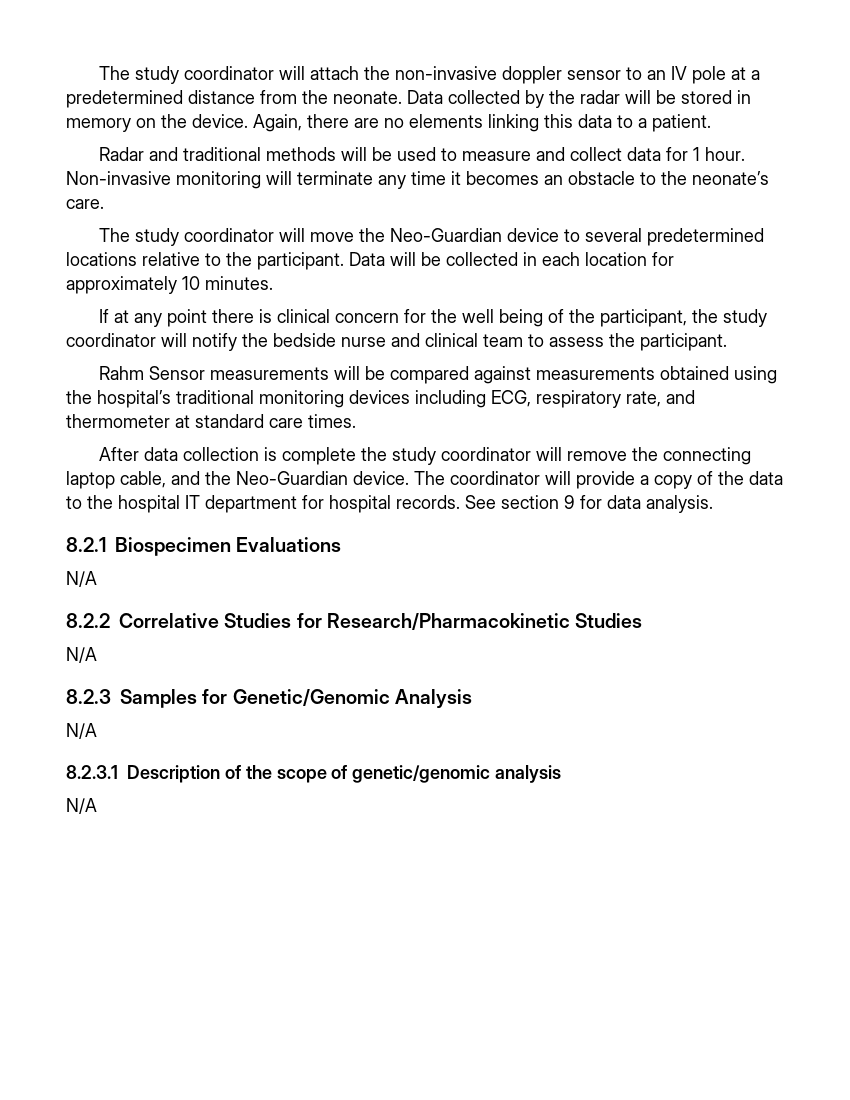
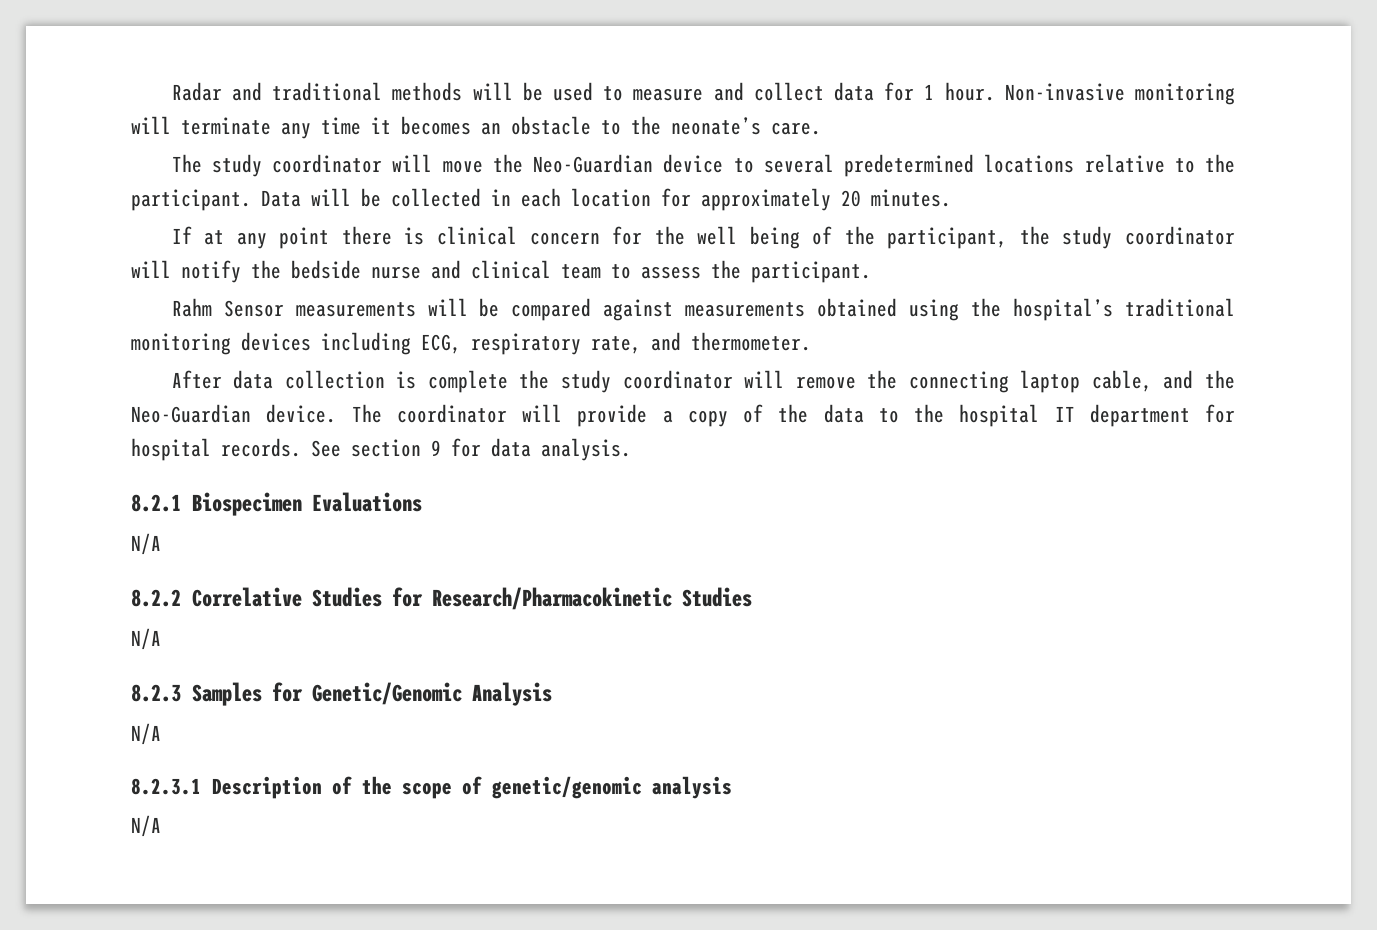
- The study coordinator will attach the non-invasive doppler sensor to an IV pole at a predetermined distance from the neonate. Data collected by the radar will be stored in memory on the device. Again, there are no elements linking this data to a patient.
- Data will be collected in each location for approximately 10 minutes.
+ Data will be collected in each location for approximately 20 minutes.
- Rahm Sensor measurements will be compared against measurements obtained using the hospital’s traditional monitoring devices including ECG, respiratory rate, and thermometer at standard care times.
+ Rahm Sensor measurements will be compared against measurements obtained using the hospital’s traditional monitoring devices including ECG, respiratory rate, and thermometer.

